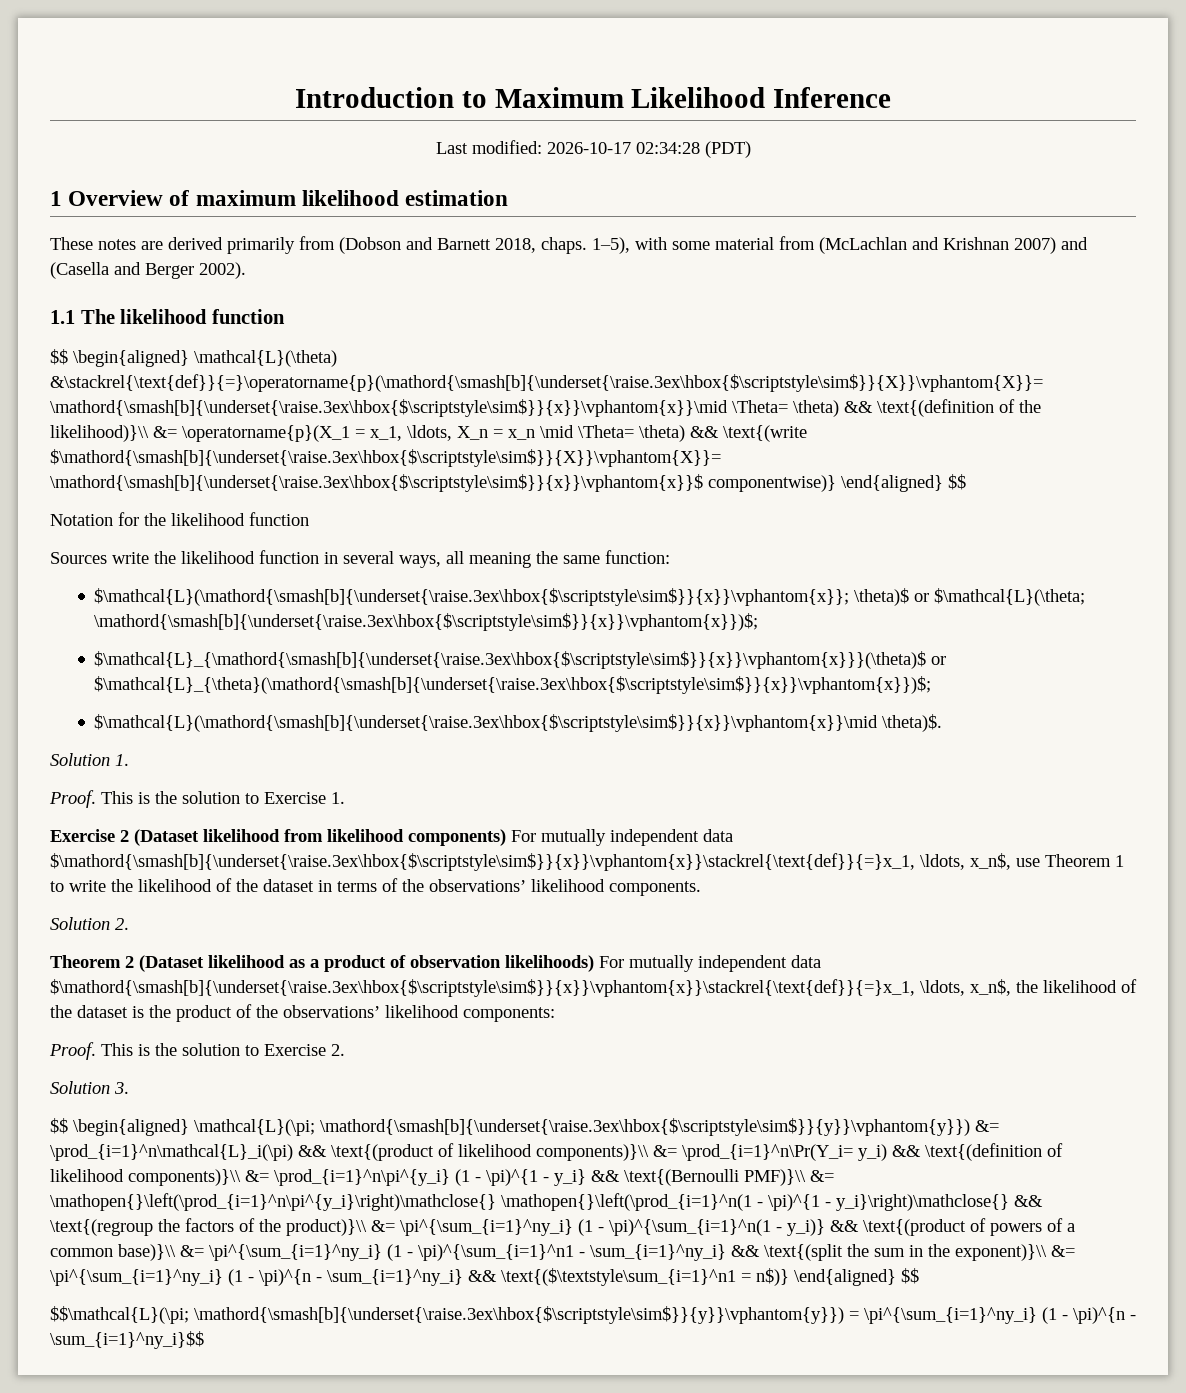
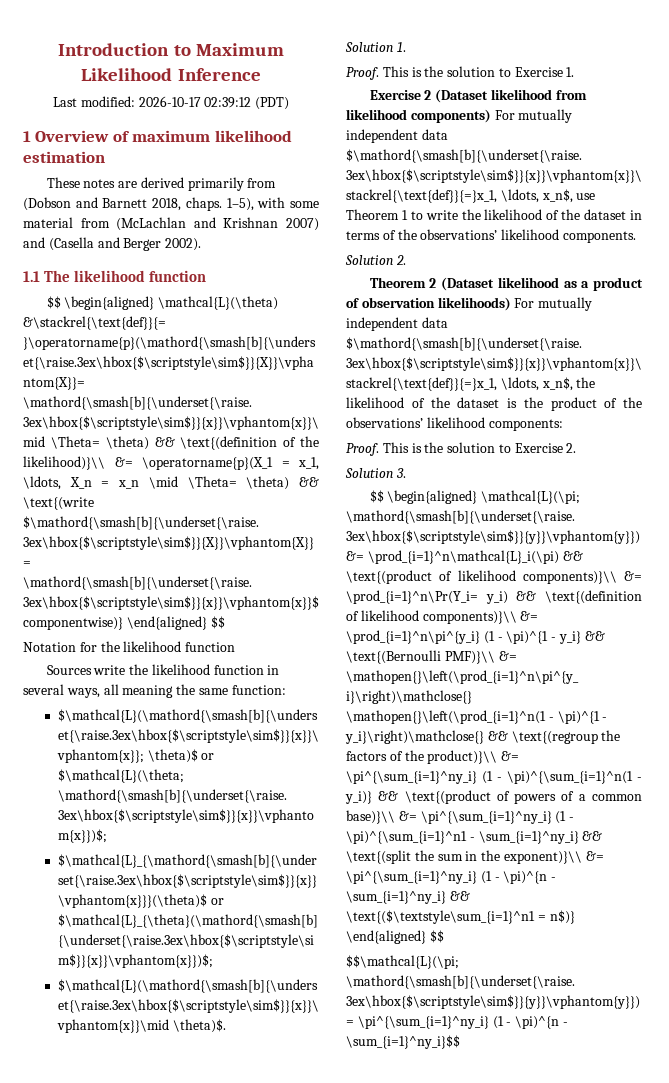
- Last modified: 2026-10-17 02:34:28 (PDT)
+ Last modified: 2026-10-17 02:39:12 (PDT)

